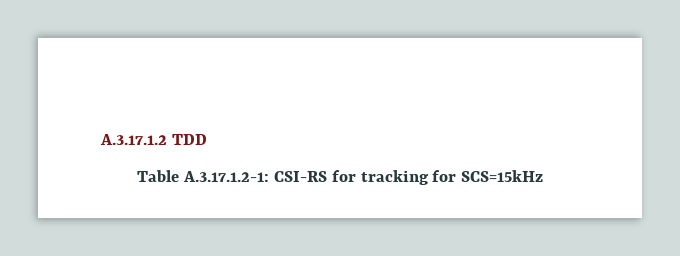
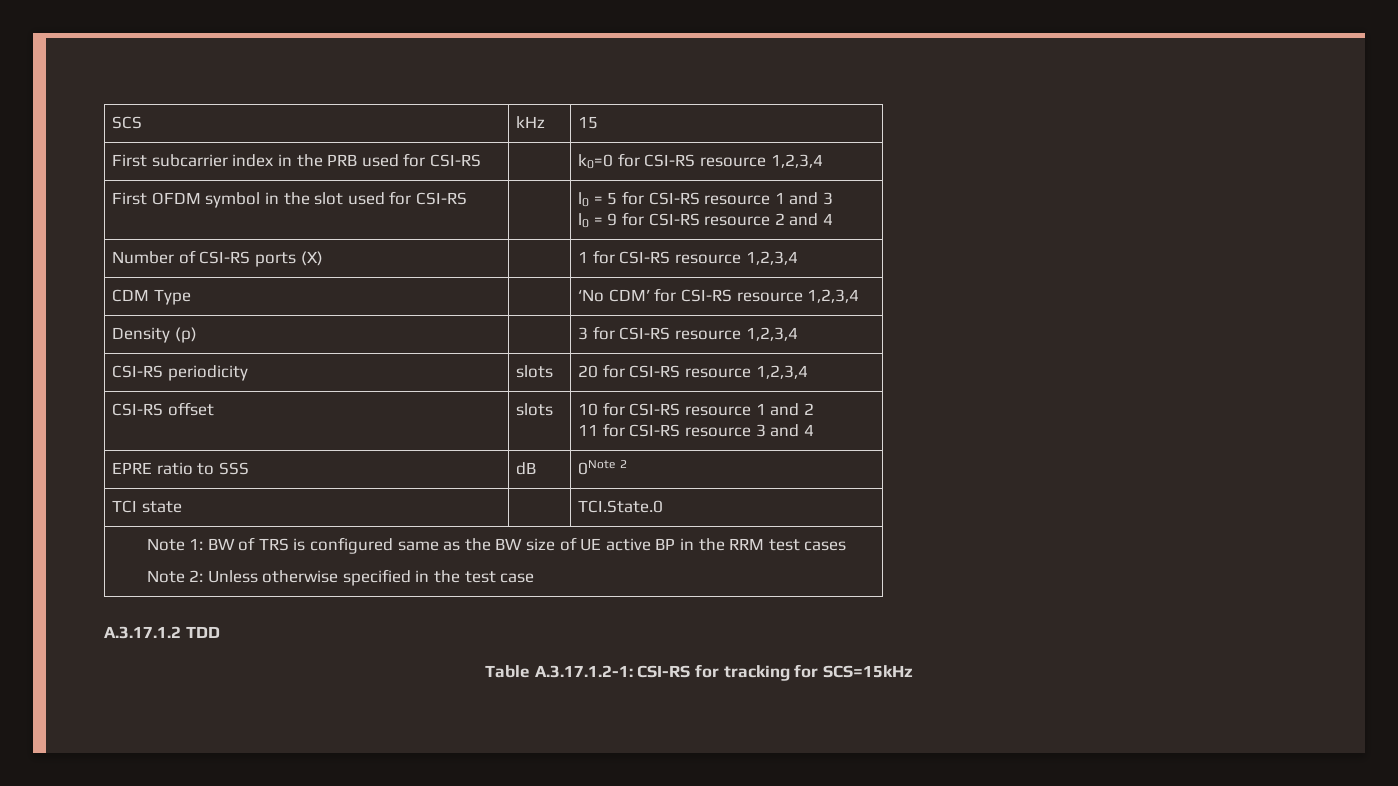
+ SCS | kHz | 15
+ First subcarrier index in the PRB used for CSI-RS | | k0=0 for CSI-RS resource 1,2,3,4
+ First OFDM symbol in the slot used for CSI-RS | | l0 = 5 for CSI-RS resource 1 and 3
+ l0 = 9 for CSI-RS resource 2 and 4
+ Number of CSI-RS ports (X) | | 1 for CSI-RS resource 1,2,3,4
+ CDM Type | | ‘No CDM’ for CSI-RS resource 1,2,3,4
+ Density (ρ) | | 3 for CSI-RS resource 1,2,3,4
+ CSI-RS periodicity | slots | 20 for CSI-RS resource 1,2,3,4
+ CSI-RS offset | slots | 10 for CSI-RS resource 1 and 2
+ 11 for CSI-RS resource 3 and 4
+ EPRE ratio to SSS | dB | 0Note 2
+ TCI state | | TCI.State.0
+ Note 1: BW of TRS is configured same as the BW size of UE active BP in the RRM test cases
+ Note 2: Unless otherwise specified in the test case

